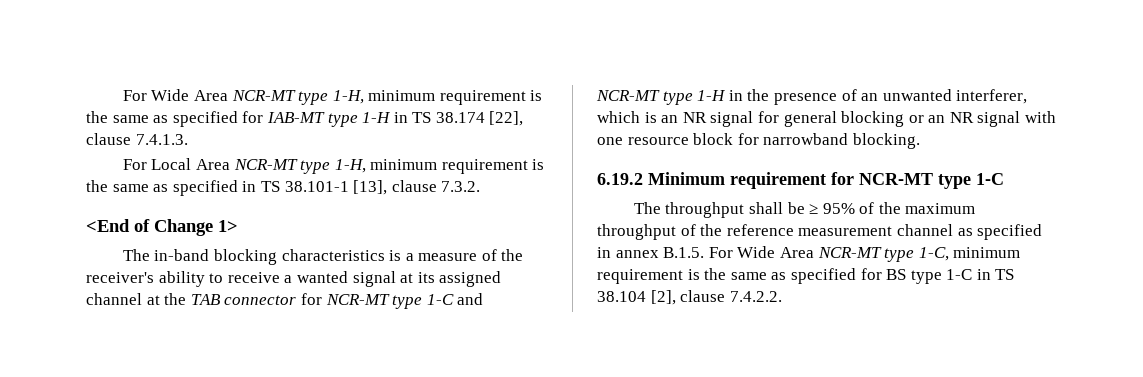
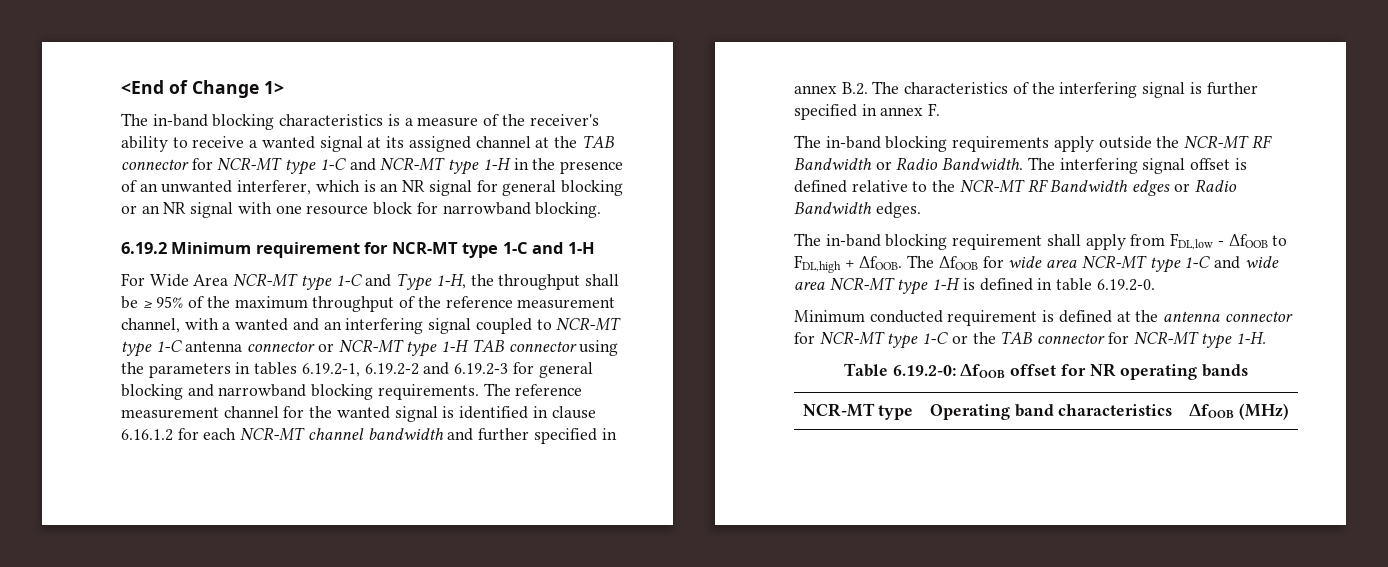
- For Wide Area NCR-MT type 1-H, minimum requirement is the same as specified for IAB-MT type 1-H in TS 38.174 [22], clause 7.4.1.3.
- For Local Area NCR-MT type 1-H, minimum requirement is the same as specified in TS 38.101-1 [13], clause 7.3.2.
- 6.19.2 Minimum requirement for NCR-MT type 1-C
- The throughput shall be ≥ 95% of the maximum throughput of the reference measurement channel as specified in annex B.1.5. For Wide Area NCR-MT type 1-C, minimum requirement is the same as specified for BS type 1-C in TS 38.104 [2], clause 7.4.2.2.
+ 6.19.2 Minimum requirement for NCR-MT type 1-C and 1-H
+ For Wide Area NCR-MT type 1-C and Type 1-H, the throughput shall be ≥ 95% of the maximum throughput of the reference measurement channel, with a wanted and an interfering signal coupled to NCR-MT type 1-C antenna connector or NCR-MT type 1-H TAB connector using the parameters in tables 6.19.2-1, 6.19.2-2 and 6.19.2-3 for general blocking and narrowband blocking requirements. The reference measurement channel for the wanted signal is identified in clause 6.16.1.2 for each NCR-MT channel bandwidth and further specified in annex B.2. The characteristics of the interfering signal is further specified in annex F.
+ The in-band blocking requirements apply outside the NCR-MT RF Bandwidth or Radio Bandwidth. The interfering signal offset is defined relative to the NCR-MT RF Bandwidth edges or Radio Bandwidth edges.
+ The in-band blocking requirement shall apply from FDL,low - ΔfOOB to FDL,high + ΔfOOB. The ΔfOOB for wide area NCR-MT type 1-C and wide area NCR-MT type 1-H is defined in table 6.19.2-0.
+ Minimum conducted requirement is defined at the antenna connector for NCR-MT type 1-C or the TAB connector for NCR-MT type 1-H.
+ Table 6.19.2-0: ΔfOOB offset for NR operating bands
+ NCR-MT type | Operating band characteristics | ΔfOOB (MHz)

